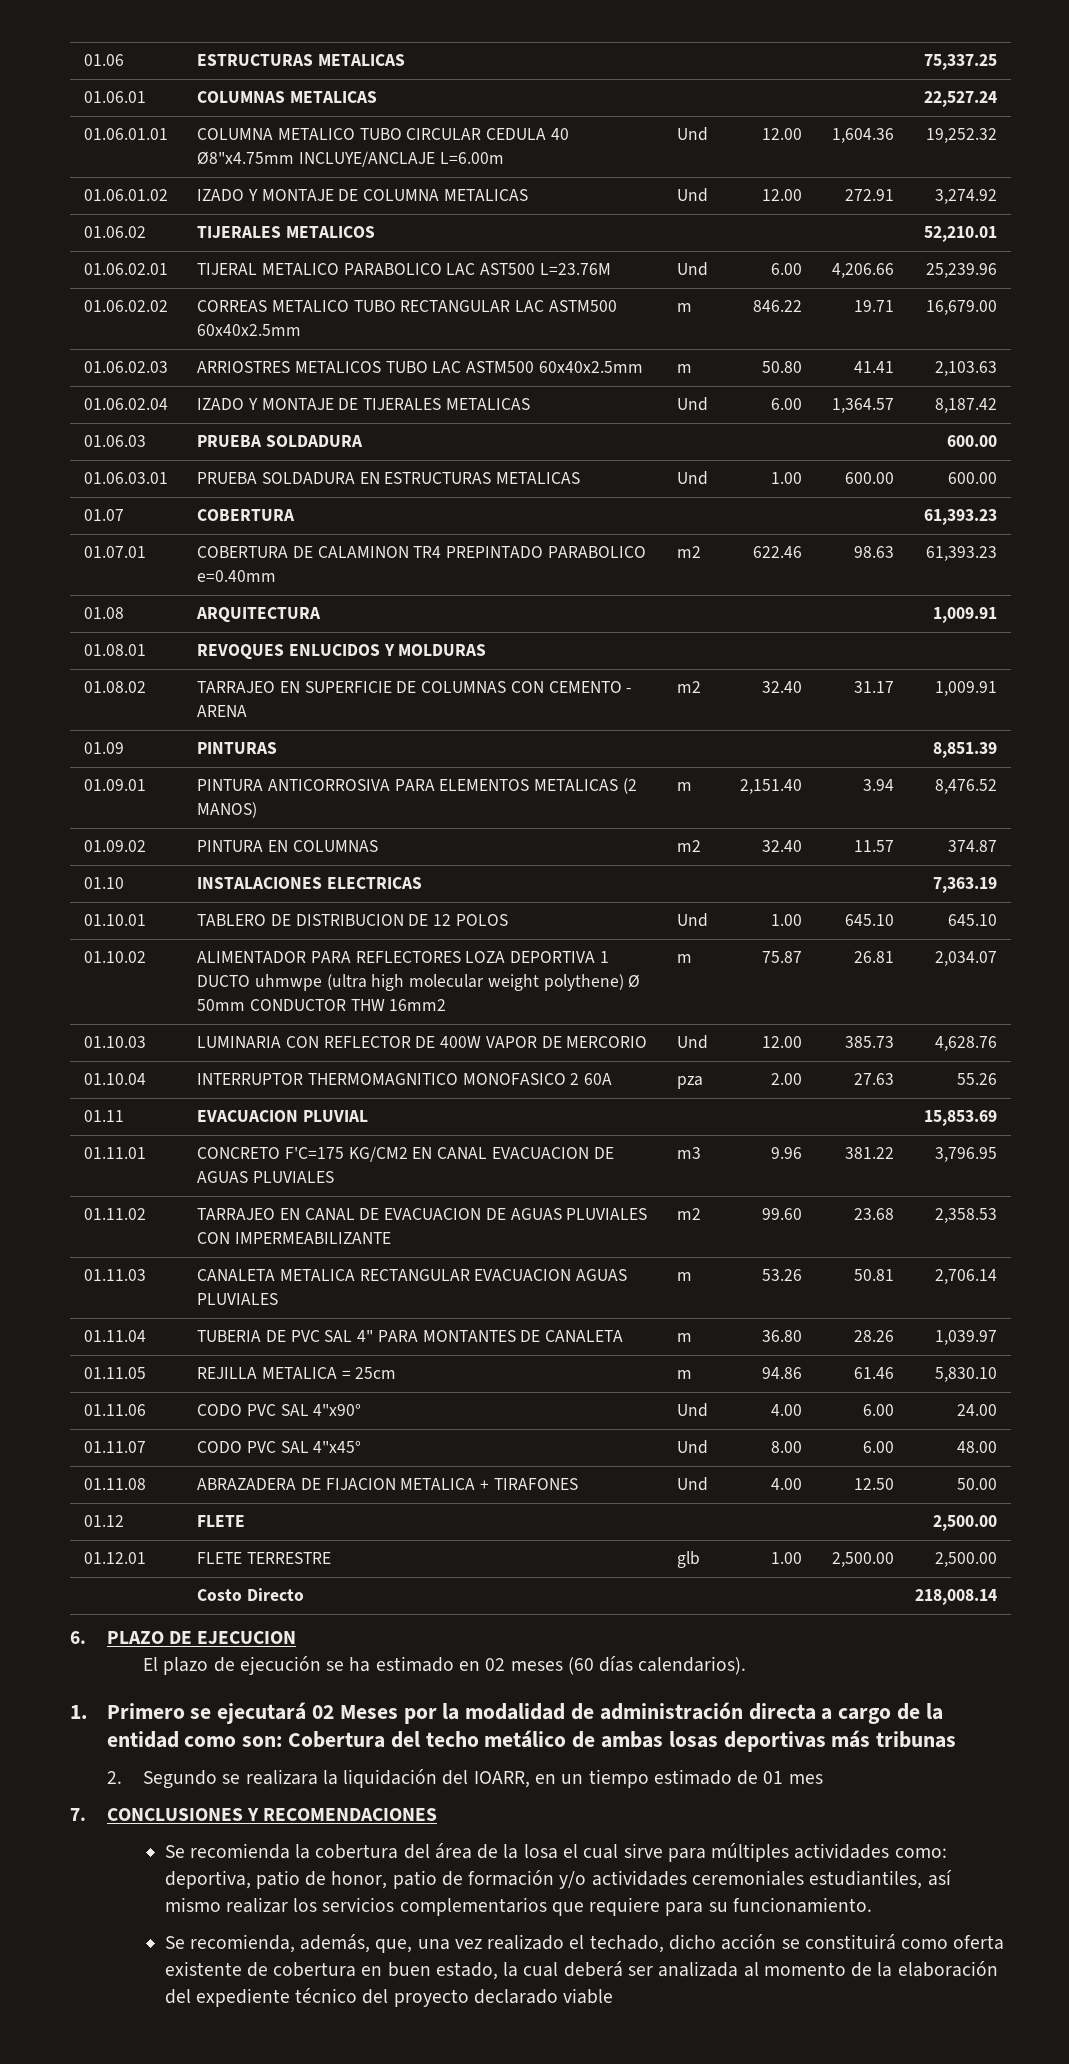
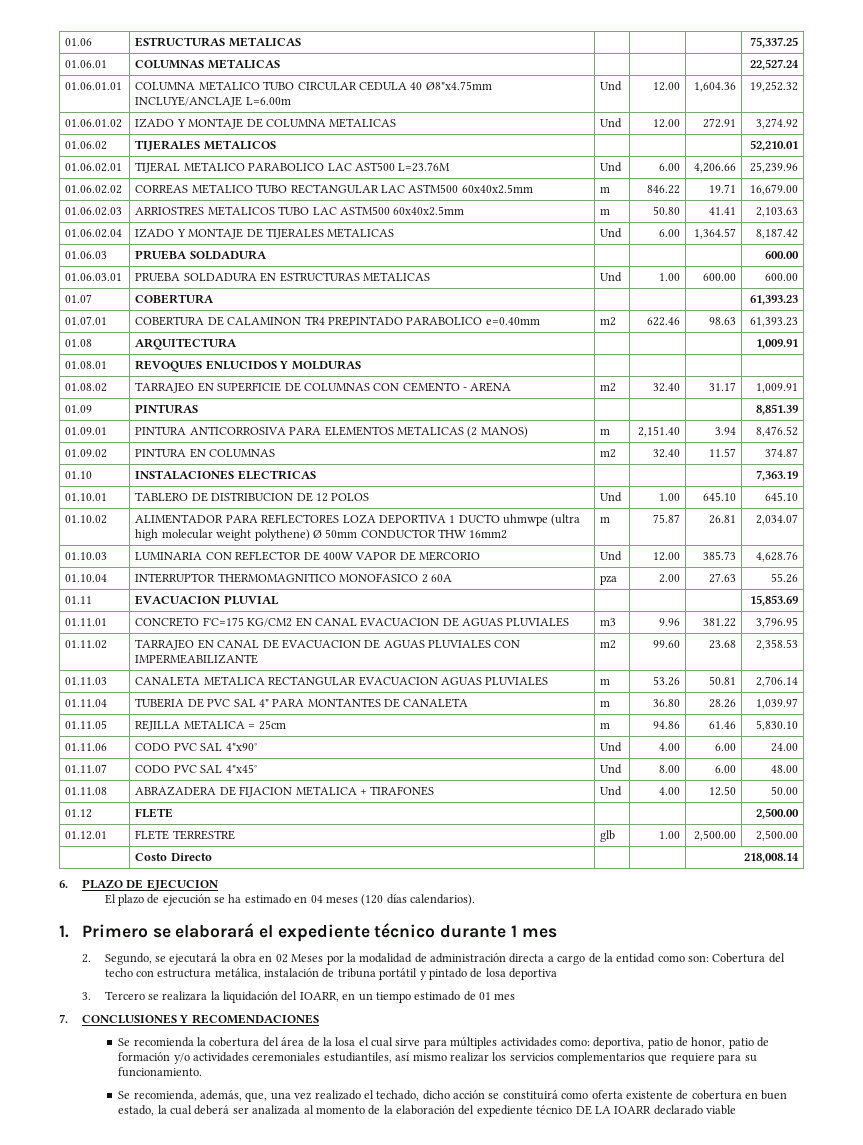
- El plazo de ejecución se ha estimado en 02 meses (60 días calendarios).
+ El plazo de ejecución se ha estimado en 04 meses (120 días calendarios).
- 1. Primero se ejecutará 02 Meses por la modalidad de administración directa a cargo de la entidad como son: Cobertura del techo metálico de ambas losas deportivas más tribunas
- 2. Segundo se realizara la liquidación del IOARR, en un tiempo estimado de 01 mes
+ 1. Primero se elaborará el expediente técnico durante 1 mes
+ 2. Segundo, se ejecutará la obra en 02 Meses por la modalidad de administración directa a cargo de la entidad como son: Cobertura del techo con estructura metálica, instalación de tribuna portátil y pintado de losa deportiva
+ 3. Tercero se realizara la liquidación del IOARR, en un tiempo estimado de 01 mes
- Se recomienda, además, que, una vez realizado el techado, dicho acción se constituirá como oferta existente de cobertura en buen estado, la cual deberá ser analizada al momento de la elaboración del expediente técnico del proyecto declarado viable
+ Se recomienda, además, que, una vez realizado el techado, dicho acción se constituirá como oferta existente de cobertura en buen estado, la cual deberá ser analizada al momento de la elaboración del expediente técnico DE LA IOARR declarado viable

